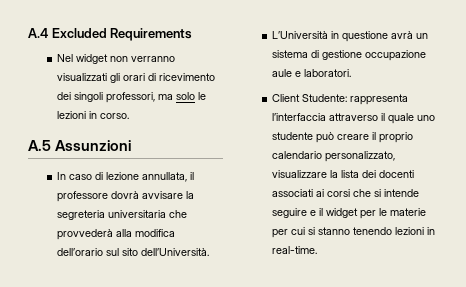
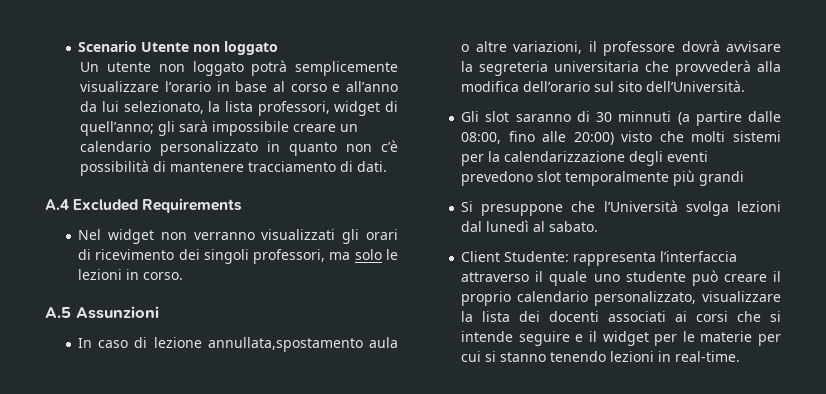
+ Scenario Utente non loggato
+ Un utente non loggato potrà semplicemente visualizzare l’orario in base al corso e all’anno da lui selezionato, la lista professori, widget di quell’anno; gli sarà impossibile creare un calendario personalizzato in quanto non c’è possibilità di mantenere tracciamento di dati.
- In caso di lezione annullata, il professore dovrà avvisare la segreteria universitaria che provvederà alla modifica dell’orario sul sito dell’Università.
+ In caso di lezione annullata,spostamento aula o altre variazioni, il professore dovrà avvisare la segreteria universitaria che provvederà alla modifica dell’orario sul sito dell’Università.
- L’Università in questione avrà un sistema di gestione occupazione aule e laboratori.
+ Gli slot saranno di 30 minnuti (a partire dalle 08:00, fino alle 20:00) visto che molti sistemi per la calendarizzazione degli eventi prevedono slot temporalmente più grandi
+ Si presuppone che l’Università svolga lezioni dal lunedì al sabato.

